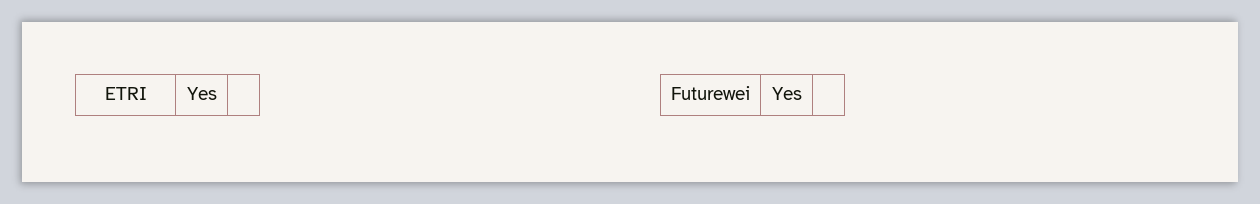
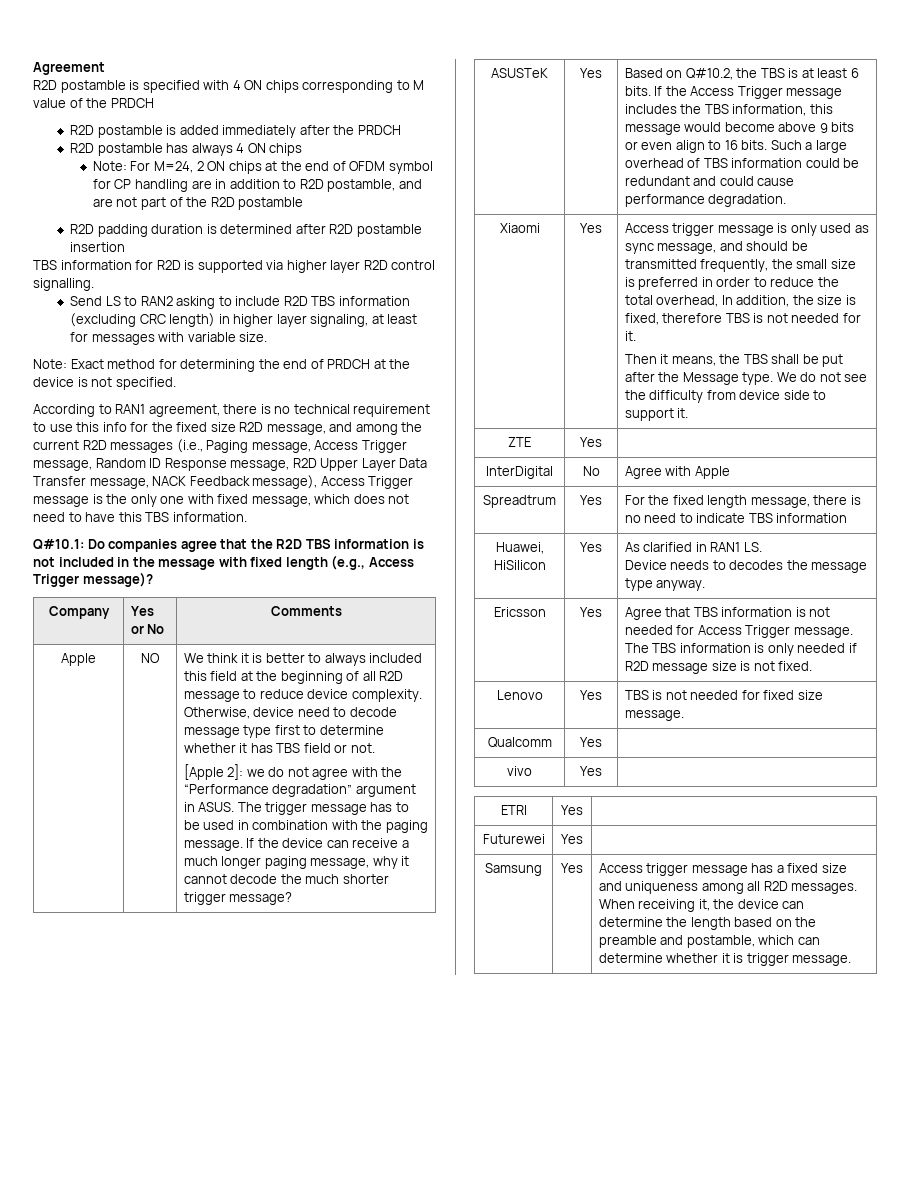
+ Agreement
+ R2D postamble is specified with 4 ON chips corresponding to M value of the PRDCH
+ R2D postamble is added immediately after the PRDCH
+ R2D postamble has always 4 ON chips
+ Note: For M=24, 2 ON chips at the end of OFDM symbol for CP handling are in addition to R2D postamble, and are not part of the R2D postamble
+ R2D padding duration is determined after R2D postamble insertion
+ TBS information for R2D is supported via higher layer R2D control signalling.
+ Send LS to RAN2 asking to include R2D TBS information (excluding CRC length) in higher layer signaling, at least for messages with variable size.
+ Note: Exact method for determining the end of PRDCH at the device is not specified.
+ According to RAN1 agreement, there is no technical requirement to use this info for the fixed size R2D message, and among the current R2D messages (i.e., Paging message, Access Trigger message, Random ID Response message, R2D Upper Layer Data Transfer message, NACK Feedback message), Access Trigger message is the only one with fixed message, which does not need to have this TBS information.
+ Q#10.1: Do companies agree that the R2D TBS information is not included in the message with fixed length (e.g., Access Trigger message)?
+ Company | Yes or No | Comments
+ Apple | NO | We think it is better to always included this field at the beginning of all R2D message to reduce device complexity. Otherwise, device need to decode message type first to determine whether it has TBS field or not.
+ [Apple 2]: we do not agree with the “Performance degradation” argument in ASUS. The trigger message has to be used in combination with the paging message. If the device can receive a much longer paging message, why it cannot decode the much shorter trigger message?
+ ASUSTeK | Yes | Based on Q#10.2, the TBS is at least 6 bits. If the Access Trigger message includes the TBS information, this message would become above 9 bits or even align to 16 bits. Such a large overhead of TBS information could be redundant and could cause performance degradation.
+ Xiaomi | Yes | Access trigger message is only used as sync message, and should be transmitted frequently, the small size is preferred in order to reduce the total overhead, In addition, the size is fixed, therefore TBS is not needed for it.
+ Then it means, the TBS shall be put after the Message type. We do not see the difficulty from device side to support it.
+ ZTE | Yes |
+ InterDigital | No | Agree with Apple
+ Spreadtrum | Yes | For the fixed length message, there is no need to indicate TBS information
+ Huawei, HiSilicon | Yes | As clarified in RAN1 LS.
+ Device needs to decodes the message type anyway.
+ Ericsson | Yes | Agree that TBS information is not needed for Access Trigger message. The TBS information is only needed if R2D message size is not fixed.
+ Lenovo | Yes | TBS is not needed for fixed size message.
+ Qualcomm | Yes |
+ vivo | Yes |
  ETRI | Yes |
  Futurewei | Yes |
+ Samsung | Yes | Access trigger message has a fixed size and uniqueness among all R2D messages. When receiving it, the device can determine the length based on the preamble and postamble, which can determine whether it is trigger message.

